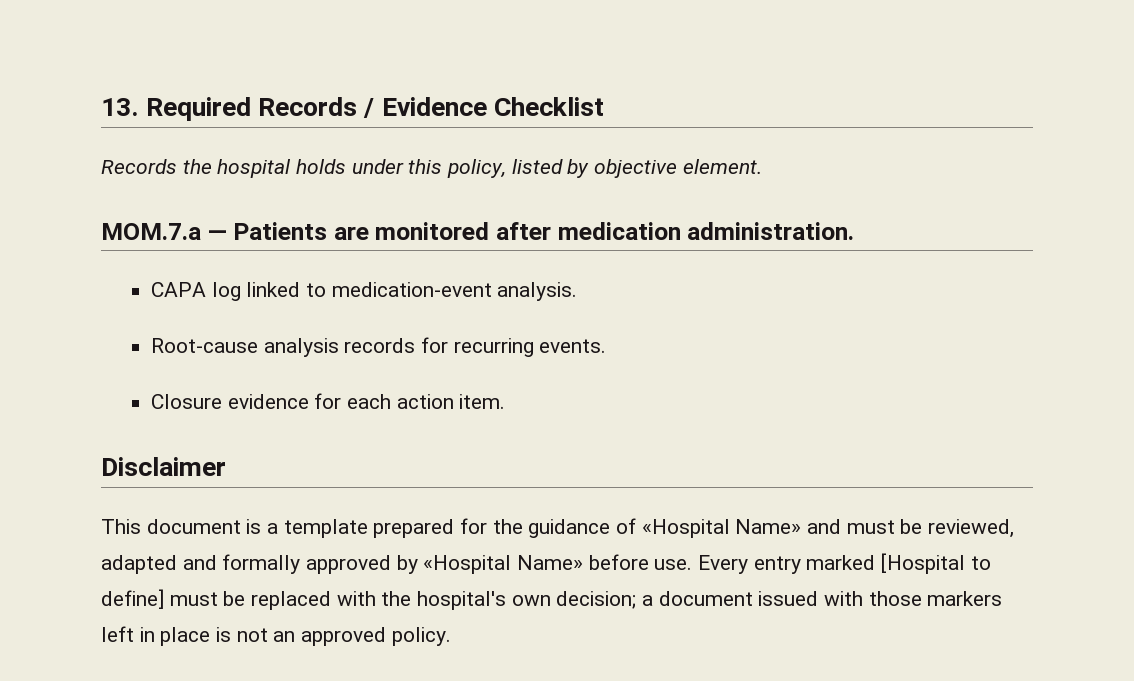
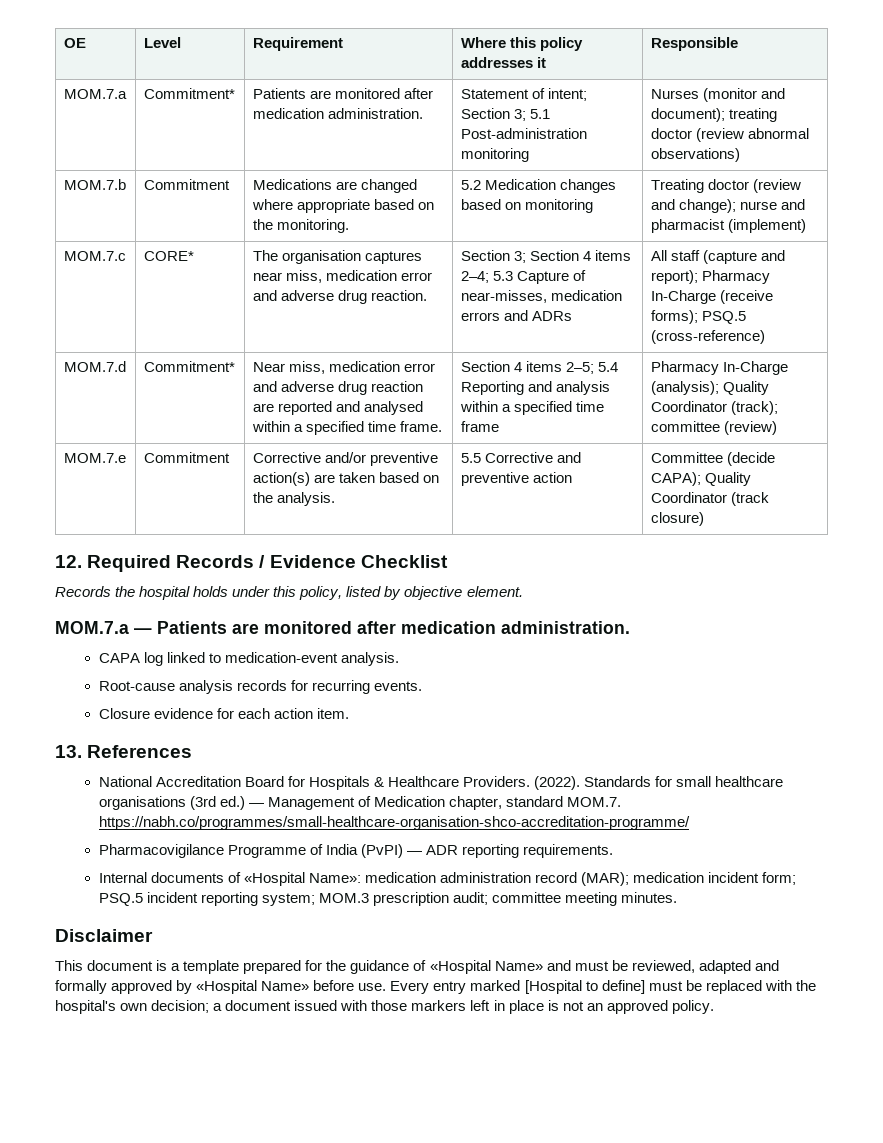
- 13. Required Records / Evidence Checklist
+ OE | Level | Requirement | Where this policy addresses it | Responsible
+ MOM.7.a | Commitment* | Patients are monitored after medication administration. | Statement of intent; Section 3; 5.1 Post-administration monitoring | Nurses (monitor and document); treating doctor (review abnormal observations)
+ MOM.7.b | Commitment | Medications are changed where appropriate based on the monitoring. | 5.2 Medication changes based on monitoring | Treating doctor (review and change); nurse and pharmacist (implement)
+ MOM.7.c | CORE* | The organisation captures near miss, medication error and adverse drug reaction. | Section 3; Section 4 items 2–4; 5.3 Capture of near-misses, medication errors and ADRs | All staff (capture and report); Pharmacy In-Charge (receive forms); PSQ.5 (cross-reference)
+ MOM.7.d | Commitment* | Near miss, medication error and adverse drug reaction are reported and analysed within a specified time frame. | Section 4 items 2–5; 5.4 Reporting and analysis within a specified time frame | Pharmacy In-Charge (analysis); Quality Coordinator (track); committee (review)
+ MOM.7.e | Commitment | Corrective and/or preventive action(s) are taken based on the analysis. | 5.5 Corrective and preventive action | Committee (decide CAPA); Quality Coordinator (track closure)
+ 12. Required Records / Evidence Checklist
+ 13. References
+ National Accreditation Board for Hospitals & Healthcare Providers. (2022). Standards for small healthcare organisations (3rd ed.) — Management of Medication chapter, standard MOM.7. https://nabh.co/programmes/small-healthcare-organisation-shco-accreditation-programme/
+ Pharmacovigilance Programme of India (PvPI) — ADR reporting requirements.
+ Internal documents of «Hospital Name»: medication administration record (MAR); medication incident form; PSQ.5 incident reporting system; MOM.3 prescription audit; committee meeting minutes.

